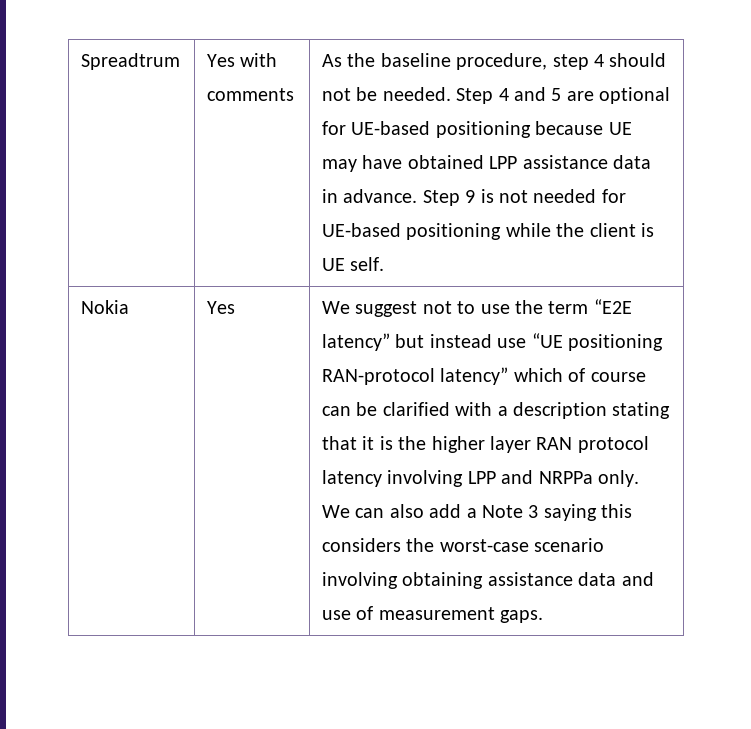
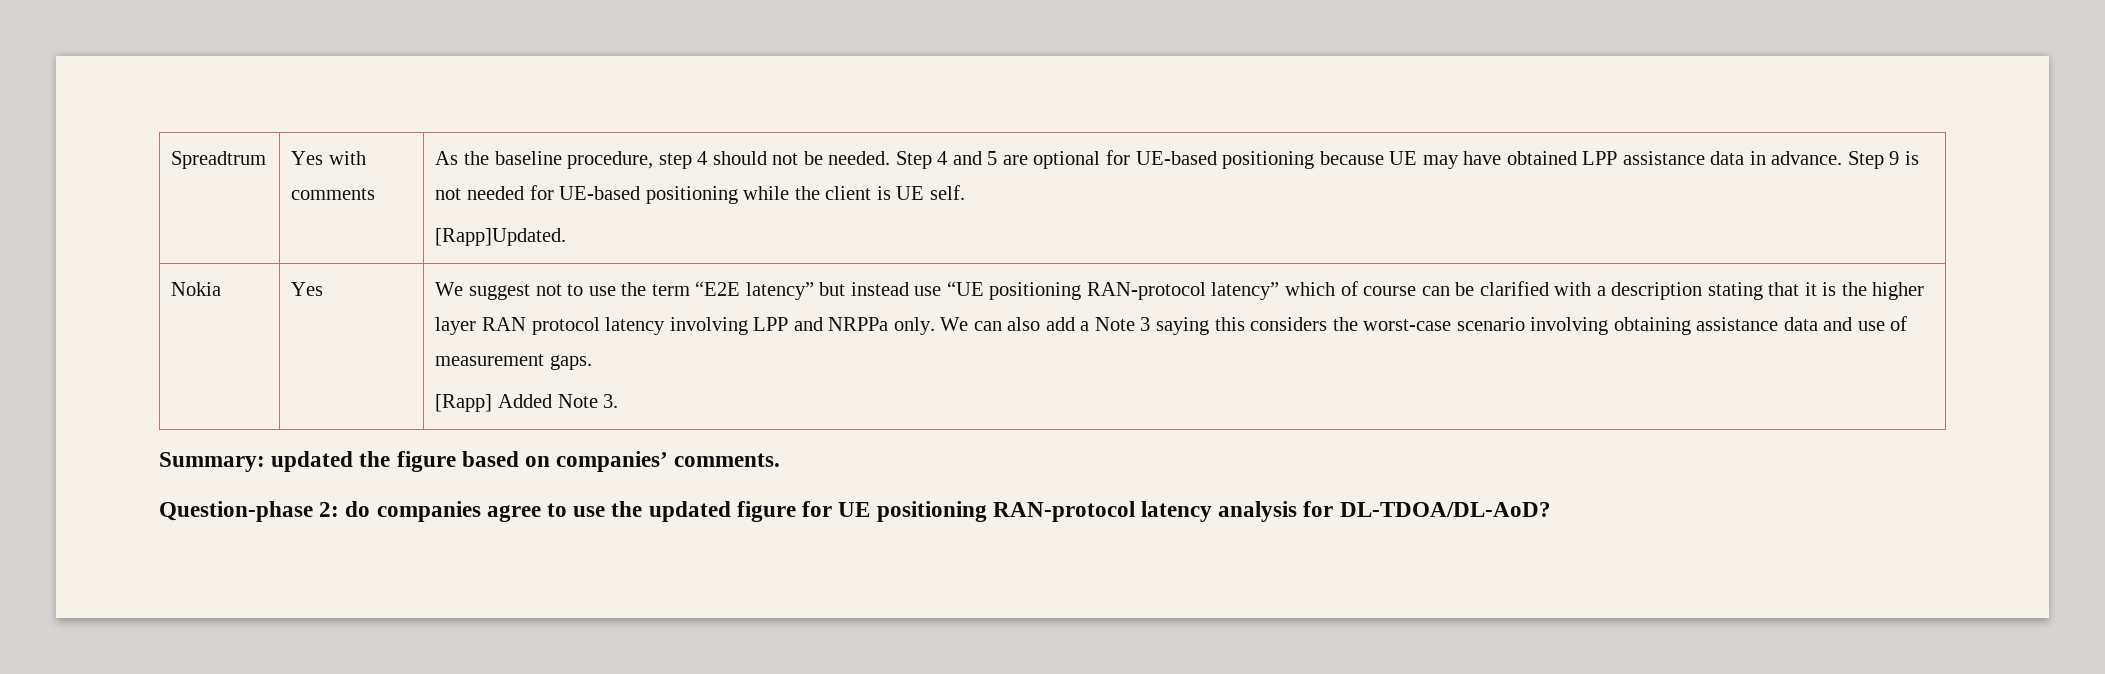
+ [Rapp]Updated.
+ [Rapp] Added Note 3.
+ Summary: updated the figure based on companies’ comments.
+ Question-phase 2: do companies agree to use the updated figure for UE positioning RAN-protocol latency analysis for DL-TDOA/DL-AoD?

